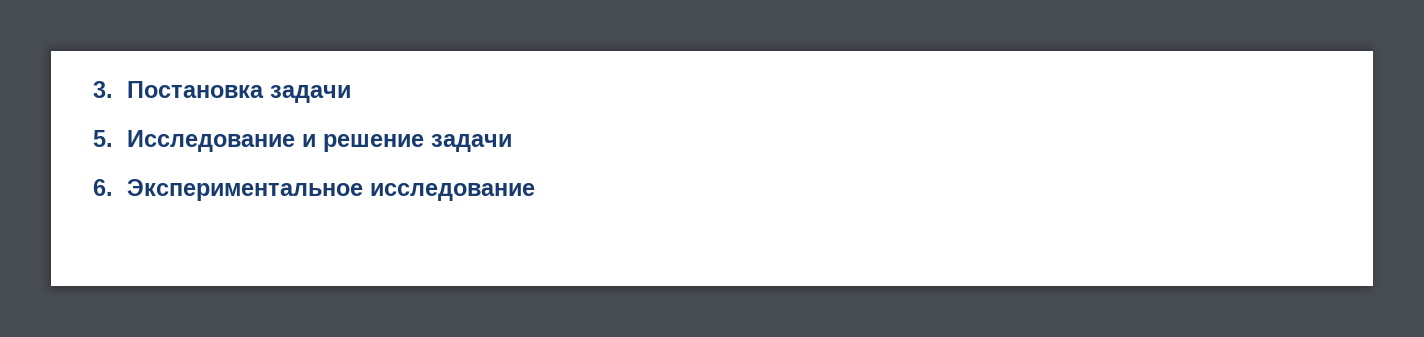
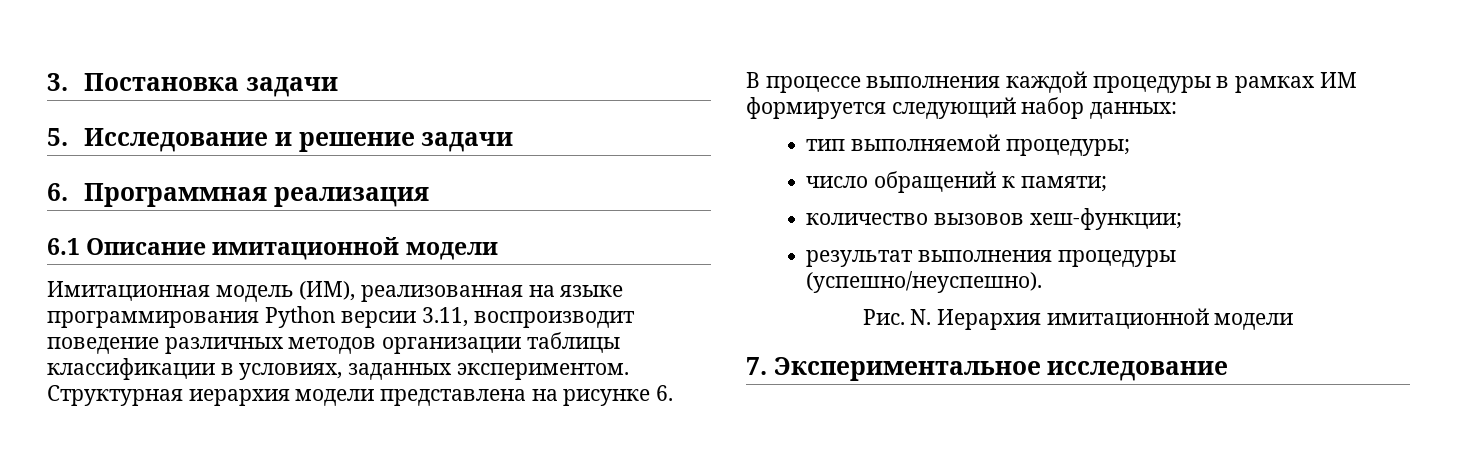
- 6. Экспериментальное исследование
+ 6. Программная реализация
+ 6.1 Описание имитационной модели
+ Имитационная модель (ИМ), реализованная на языке программирования Python версии 3.11, воспроизводит поведение различных методов организации таблицы классификации в условиях, заданных экспериментом. Структурная иерархия модели представлена на рисунке 6.
+ В процессе выполнения каждой процедуры в рамках ИМ формируется следующий набор данных:
+ тип выполняемой процедуры;
+ число обращений к памяти;
+ количество вызовов хеш-функции;
+ результат выполнения процедуры (успешно/неуспешно).
+ Рис. N. Иерархия имитационной модели
+ 7. Экспериментальное исследование

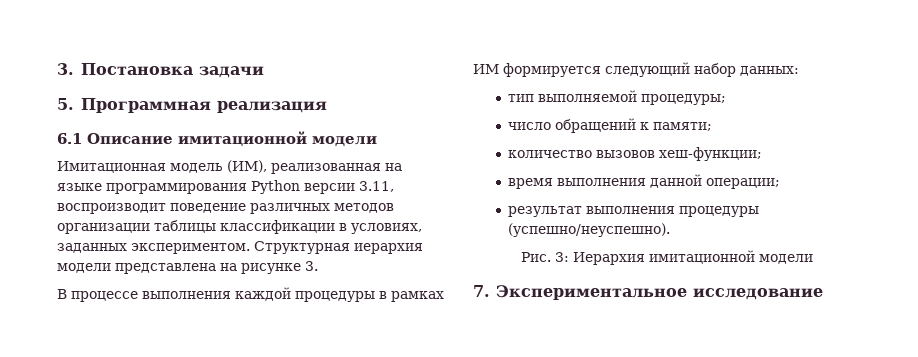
- 5. Исследование и решение задачи
- 6. Программная реализация
+ 5. Программная реализация
- Структурная иерархия модели представлена на рисунке 6.
+ Структурная иерархия модели представлена на рисунке 3.
+ время выполнения данной операции;
- Рис. N. Иерархия имитационной модели
+ Рис. 3: Иерархия имитационной модели

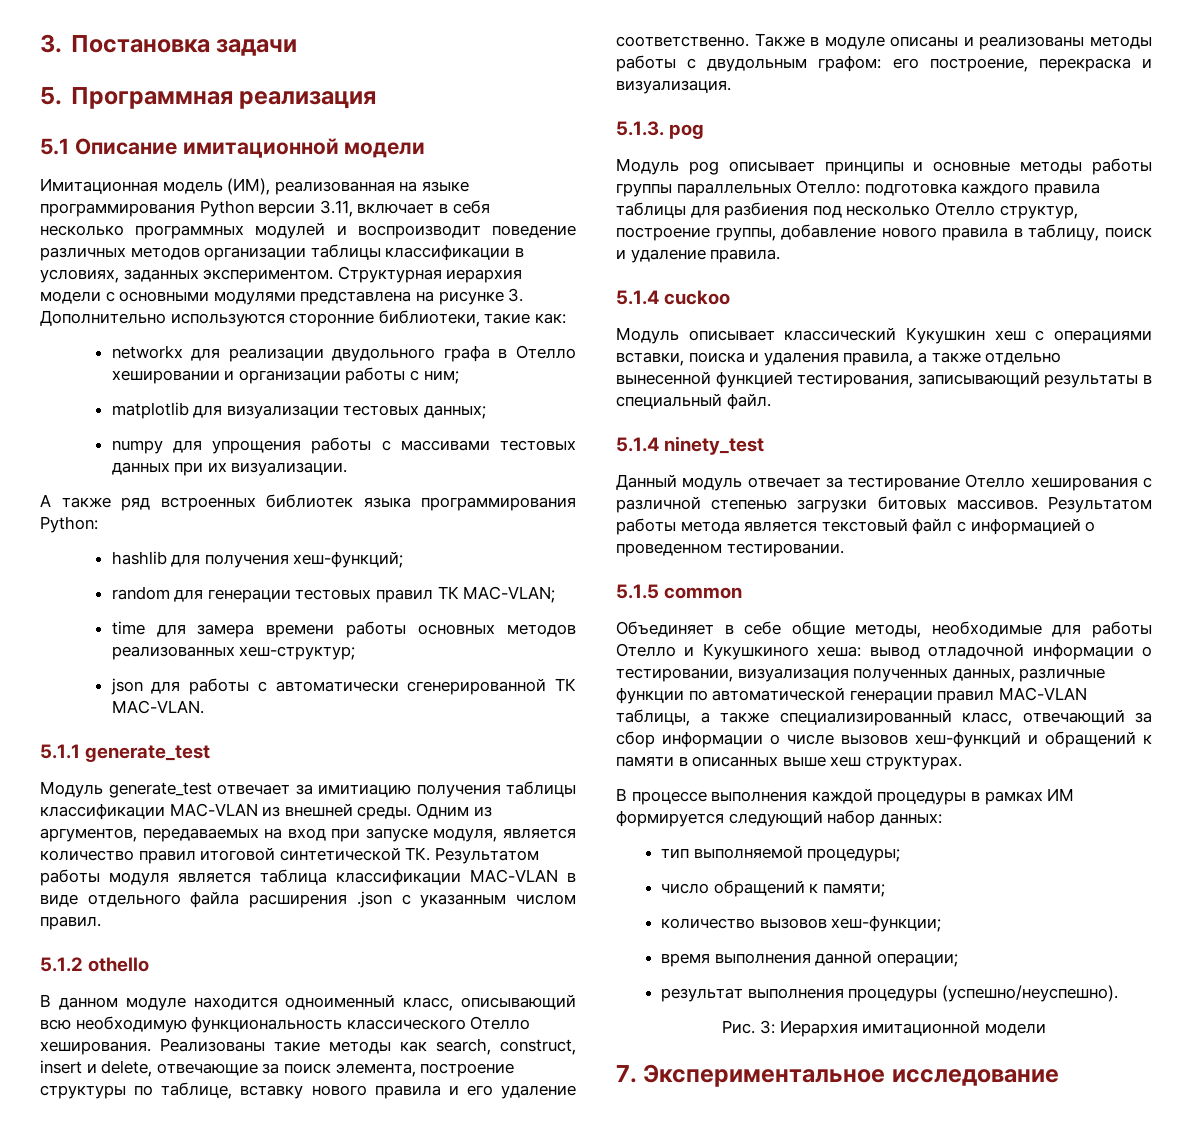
- 6.1 Описание имитационной модели
+ 5.1 Описание имитационной модели
- Имитационная модель (ИМ), реализованная на языке программирования Python версии 3.11, воспроизводит поведение различных методов организации таблицы классификации в условиях, заданных экспериментом.
+ Имитационная модель (ИМ), реализованная на языке программирования Python версии 3.11, включает в себя несколько программных модулей и воспроизводит поведение различных методов организации таблицы классификации в условиях, заданных экспериментом.
- Структурная иерархия модели представлена на рисунке 3.
+ Структурная иерархия модели с основными модулями представлена на рисунке 3. Дополнительно используются сторонние библиотеки, такие как:
+ networkx для реализации двудольного графа в Отелло хешировании и организации работы с ним;
+ matplotlib для визуализации тестовых данных;
+ numpy для упрощения работы с массивами тестовых данных при их визуализации.
+ А также ряд встроенных библиотек языка программирования Python:
+ hashlib для получения хеш-функций;
+ random для генерации тестовых правил ТК MAC-VLAN;
+ time для замера времени работы основных методов реализованных хеш-структур;
+ json для работы с автоматически сгенерированной ТК MAC-VLAN.
+ 5.1.1 generate_test
+ Модуль generate_test отвечает за имитиацию получения таблицы классификации MAC-VLAN из внешней среды. Одним из аргументов, передаваемых на вход при запуске модуля, является количество правил итоговой синтетической ТК. Результатом работы модуля является таблица классификации MAC-VLAN в виде отдельного файла расширения .json с указанным числом правил.
+ 5.1.2 othello
+ В данном модуле находится одноименный класс, описывающий всю необходимую функциональность классического Отелло хеширования. Реализованы такие методы как search, construct, insert и delete, отвечающие за поиск элемента, построение структуры по таблице, вставку нового правила и его удаление соответственно. Также в модуле описаны и реализованы методы работы с двудольным графом: его построение, перекраска и визуализация.
+ 5.1.3. pog
+ Модуль pog описывает принципы и основные методы работы группы параллельных Отелло: подготовка каждого правила таблицы для разбиения под несколько Отелло структур, построение группы, добавление нового правила в таблицу, поиск и удаление правила.
+ 5.1.4 cuckoo
+ Модуль описывает классический Кукушкин хеш с операциями вставки, поиска и удаления правила, а также отдельно вынесенной функцией тестирования, записывающий результаты в специальный файл.
+ 5.1.4 ninety_test
+ Данный модуль отвечает за тестирование Отелло хеширования с различной степенью загрузки битовых массивов. Результатом работы метода является текстовый файл с информацией о проведенном тестировании.
+ 5.1.5 common
+ Объединяет в себе общие методы, необходимые для работы Отелло и Кукушкиного хеша: вывод отладочной информации о тестировании, визуализация полученных данных, различные функции по автоматической генерации правил MAC-VLAN таблицы, а также специализированный класс, отвечающий за сбор информации о числе вызовов хеш-функций и обращений к памяти в описанных выше хеш структурах.

